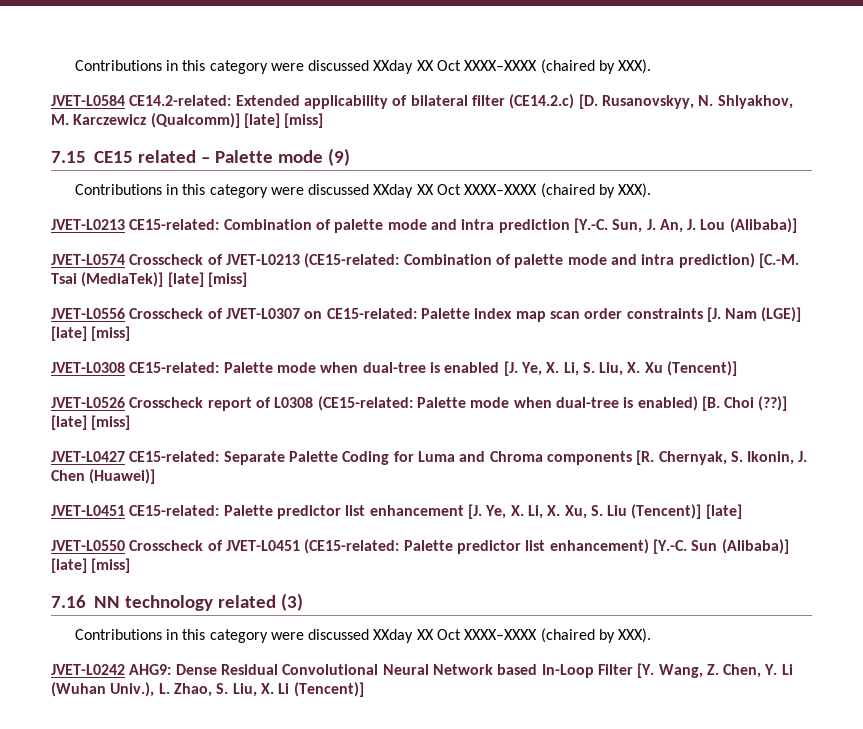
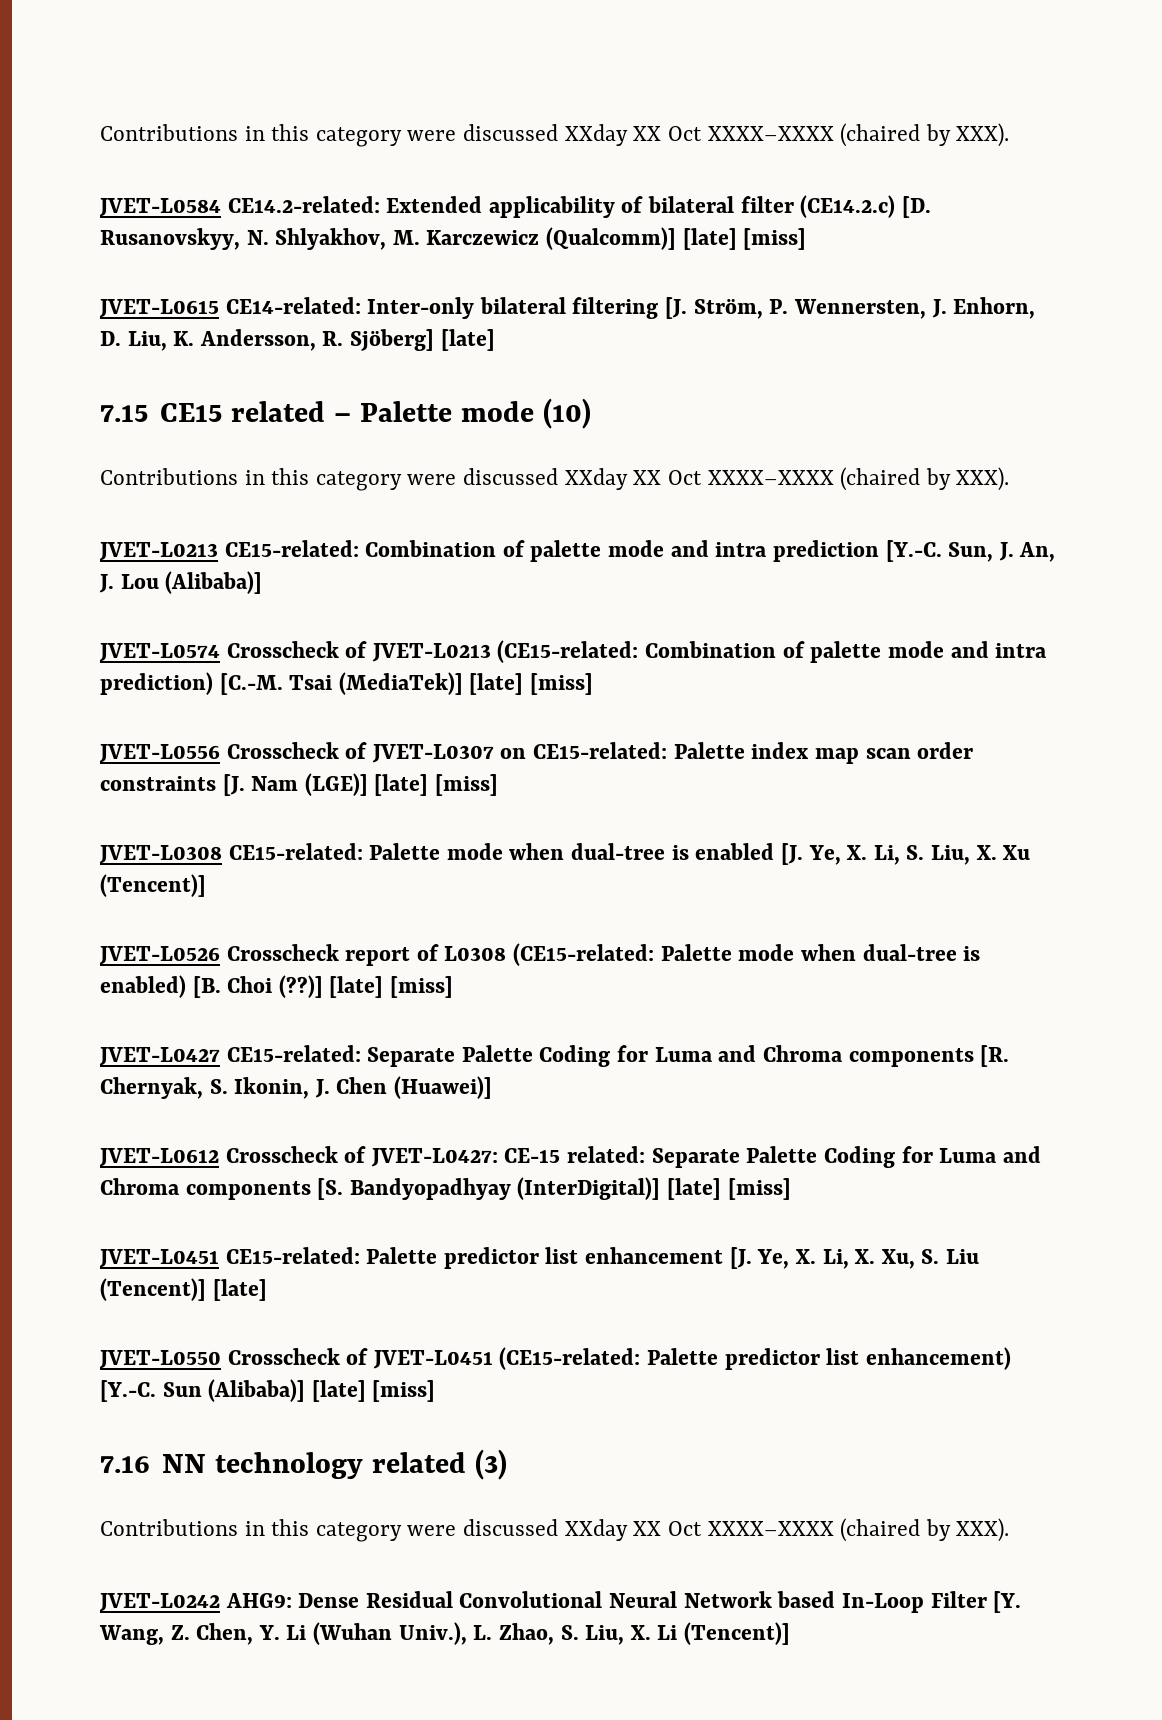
+ JVET-L0615 CE14-related: Inter-only bilateral filtering [J. Ström, P. Wennersten, J. Enhorn, D. Liu, K. Andersson, R. Sjöberg] [late]
- 7.15 CE15 related – Palette mode (9)
+ 7.15 CE15 related – Palette mode (10)
+ JVET-L0612 Crosscheck of JVET-L0427: CE-15 related: Separate Palette Coding for Luma and Chroma components [S. Bandyopadhyay (InterDigital)] [late] [miss]

